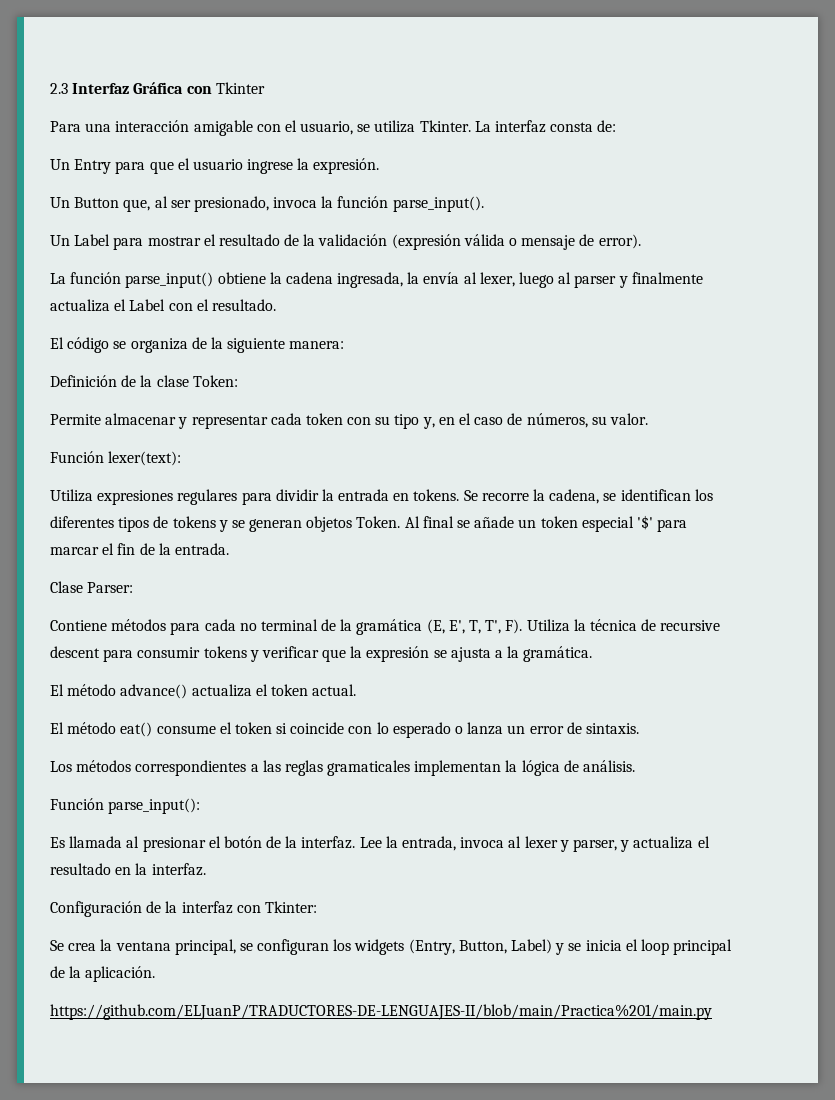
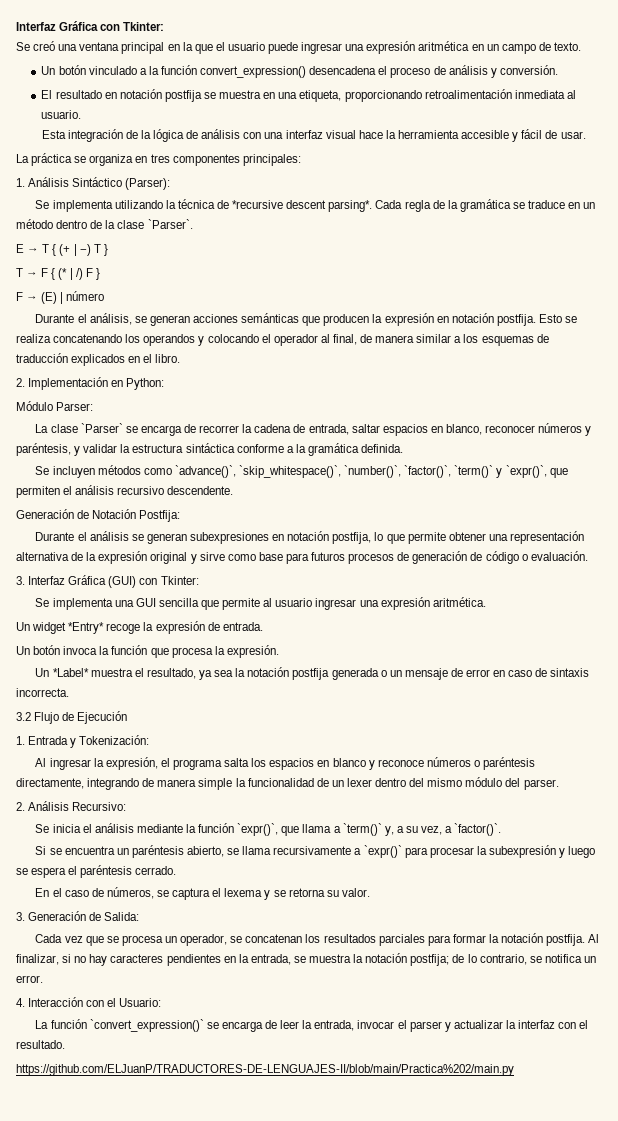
- 2.3 Interfaz Gráfica con Tkinter
- Para una interacción amigable con el usuario, se utiliza Tkinter. La interfaz consta de:
- Un Entry para que el usuario ingrese la expresión.
- Un Button que, al ser presionado, invoca la función parse_input().
- Un Label para mostrar el resultado de la validación (expresión válida o mensaje de error).
- La función parse_input() obtiene la cadena ingresada, la envía al lexer, luego al parser y finalmente actualiza el Label con el resultado.
- El código se organiza de la siguiente manera:
- Definición de la clase Token:
- Permite almacenar y representar cada token con su tipo y, en el caso de números, su valor.
- Función lexer(text):
- Utiliza expresiones regulares para dividir la entrada en tokens. Se recorre la cadena, se identifican los diferentes tipos de tokens y se generan objetos Token. Al final se añade un token especial '$' para marcar el fin de la entrada.
- Clase Parser:
- Contiene métodos para cada no terminal de la gramática (E, E', T, T', F). Utiliza la técnica de recursive descent para consumir tokens y verificar que la expresión se ajusta a la gramática.
- El método advance() actualiza el token actual.
- El método eat() consume el token si coincide con lo esperado o lanza un error de sintaxis.
- Los métodos correspondientes a las reglas gramaticales implementan la lógica de análisis.
- Función parse_input():
- Es llamada al presionar el botón de la interfaz. Lee la entrada, invoca al lexer y parser, y actualiza el resultado en la interfaz.
- Configuración de la interfaz con Tkinter:
- Se crea la ventana principal, se configuran los widgets (Entry, Button, Label) y se inicia el loop principal de la aplicación.
- https://github.com/ELJuanP/TRADUCTORES-DE-LENGUAJES-II/blob/main/Practica%201/main.py
+ Interfaz Gráfica con Tkinter:
+ Se creó una ventana principal en la que el usuario puede ingresar una expresión aritmética en un campo de texto.
+ Un botón vinculado a la función convert_expression() desencadena el proceso de análisis y conversión.
+ El resultado en notación postfija se muestra en una etiqueta, proporcionando retroalimentación inmediata al usuario.
+ Esta integración de la lógica de análisis con una interfaz visual hace la herramienta accesible y fácil de usar.
+ La práctica se organiza en tres componentes principales:
+ 1. Análisis Sintáctico (Parser):
+ Se implementa utilizando la técnica de *recursive descent parsing*. Cada regla de la gramática se traduce en un método dentro de la clase `Parser`.
+ E → T { (+ | −) T }
+ T → F { (* | /) F }
+ F → (E) | número
+ Durante el análisis, se generan acciones semánticas que producen la expresión en notación postfija. Esto se realiza concatenando los operandos y colocando el operador al final, de manera similar a los esquemas de traducción explicados en el libro.
+ 2. Implementación en Python:
+ Módulo Parser:
+ La clase `Parser` se encarga de recorrer la cadena de entrada, saltar espacios en blanco, reconocer números y paréntesis, y validar la estructura sintáctica conforme a la gramática definida.
+ Se incluyen métodos como `advance()`, `skip_whitespace()`, `number()`, `factor()`, `term()` y `expr()`, que permiten el análisis recursivo descendente.
+ Generación de Notación Postfija:
+ Durante el análisis se generan subexpresiones en notación postfija, lo que permite obtener una representación alternativa de la expresión original y sirve como base para futuros procesos de generación de código o evaluación.
+ 3. Interfaz Gráfica (GUI) con Tkinter:
+ Se implementa una GUI sencilla que permite al usuario ingresar una expresión aritmética.
+ Un widget *Entry* recoge la expresión de entrada.
+ Un botón invoca la función que procesa la expresión.
+ Un *Label* muestra el resultado, ya sea la notación postfija generada o un mensaje de error en caso de sintaxis incorrecta.
+ 3.2 Flujo de Ejecución
+ 1. Entrada y Tokenización:
+ Al ingresar la expresión, el programa salta los espacios en blanco y reconoce números o paréntesis directamente, integrando de manera simple la funcionalidad de un lexer dentro del mismo módulo del parser.
+ 2. Análisis Recursivo:
+ Se inicia el análisis mediante la función `expr()`, que llama a `term()` y, a su vez, a `factor()`.
+ Si se encuentra un paréntesis abierto, se llama recursivamente a `expr()` para procesar la subexpresión y luego se espera el paréntesis cerrado.
+ En el caso de números, se captura el lexema y se retorna su valor.
+ 3. Generación de Salida:
+ Cada vez que se procesa un operador, se concatenan los resultados parciales para formar la notación postfija. Al finalizar, si no hay caracteres pendientes en la entrada, se muestra la notación postfija; de lo contrario, se notifica un error.
+ 4. Interacción con el Usuario:
+ La función `convert_expression()` se encarga de leer la entrada, invocar el parser y actualizar la interfaz con el resultado.
+ https://github.com/ELJuanP/TRADUCTORES-DE-LENGUAJES-II/blob/main/Practica%202/main.py

